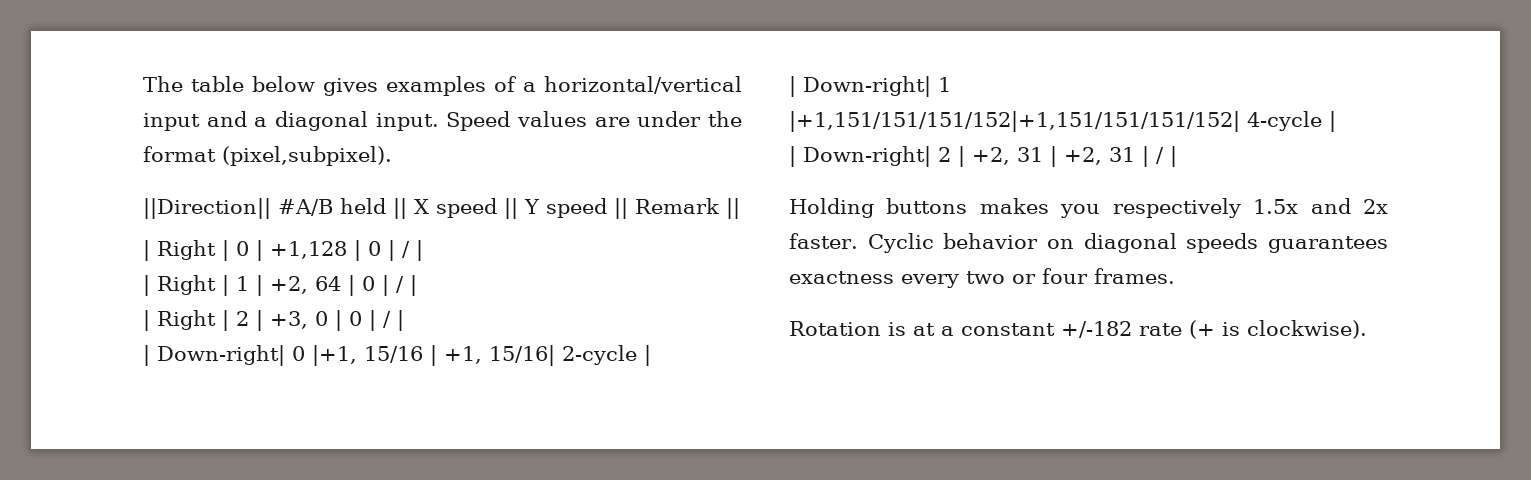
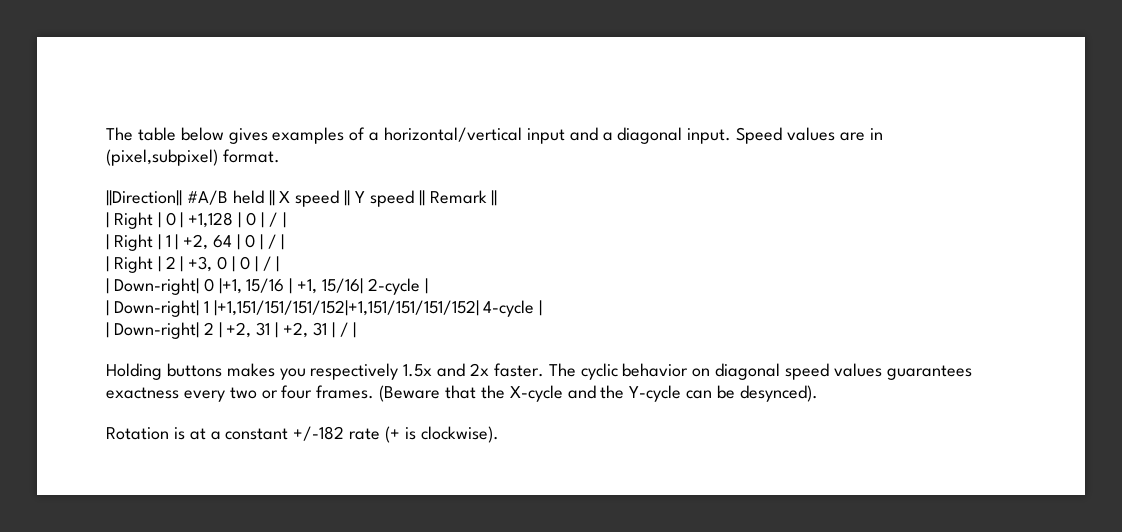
- Speed values are under the format (pixel,subpixel).
+ Speed values are in (pixel,subpixel) format.
- Cyclic behavior on diagonal speeds guarantees exactness every two or four frames.
+ The cyclic behavior on diagonal speed values guarantees exactness every two or four frames. (Beware that the X-cycle and the Y-cycle can be desynced).

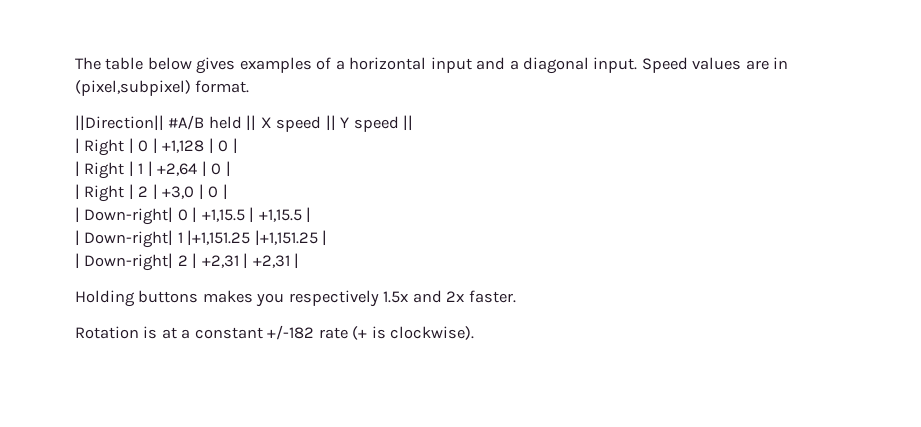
- The table below gives examples of a horizontal/vertical input and a diagonal input.
+ The table below gives examples of a horizontal input and a diagonal input.
- ||Direction|| #A/B held || X speed || Y speed || Remark ||
+ ||Direction|| #A/B held || X speed || Y speed ||
- | Right | 0 | +1,128 | 0 | / |
+ | Right | 0 | +1,128 | 0 |
- | Right | 1 | +2, 64 | 0 | / |
+ | Right | 1 | +2,64 | 0 |
- | Right | 2 | +3, 0 | 0 | / |
+ | Right | 2 | +3,0 | 0 |
- | Down-right| 0 |+1, 15/16 | +1, 15/16| 2-cycle |
+ | Down-right| 0 | +1,15.5 | +1,15.5 |
- | Down-right| 1 |+1,151/151/151/152|+1,151/151/151/152| 4-cycle |
+ | Down-right| 1 |+1,151.25 |+1,151.25 |
- | Down-right| 2 | +2, 31 | +2, 31 | / |
+ | Down-right| 2 | +2,31 | +2,31 |
- The cyclic behavior on diagonal speed values guarantees exactness every two or four frames. (Beware that the X-cycle and the Y-cycle can be desynced).

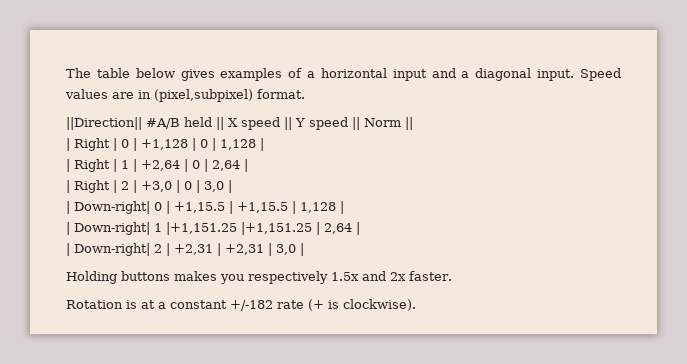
- ||Direction|| #A/B held || X speed || Y speed ||
+ ||Direction|| #A/B held || X speed || Y speed || Norm ||
- | Right | 0 | +1,128 | 0 |
+ | Right | 0 | +1,128 | 0 | 1,128 |
- | Right | 1 | +2,64 | 0 |
+ | Right | 1 | +2,64 | 0 | 2,64 |
- | Right | 2 | +3,0 | 0 |
+ | Right | 2 | +3,0 | 0 | 3,0 |
- | Down-right| 0 | +1,15.5 | +1,15.5 |
+ | Down-right| 0 | +1,15.5 | +1,15.5 | 1,128 |
- | Down-right| 1 |+1,151.25 |+1,151.25 |
+ | Down-right| 1 |+1,151.25 |+1,151.25 | 2,64 |
- | Down-right| 2 | +2,31 | +2,31 |
+ | Down-right| 2 | +2,31 | +2,31 | 3,0 |

